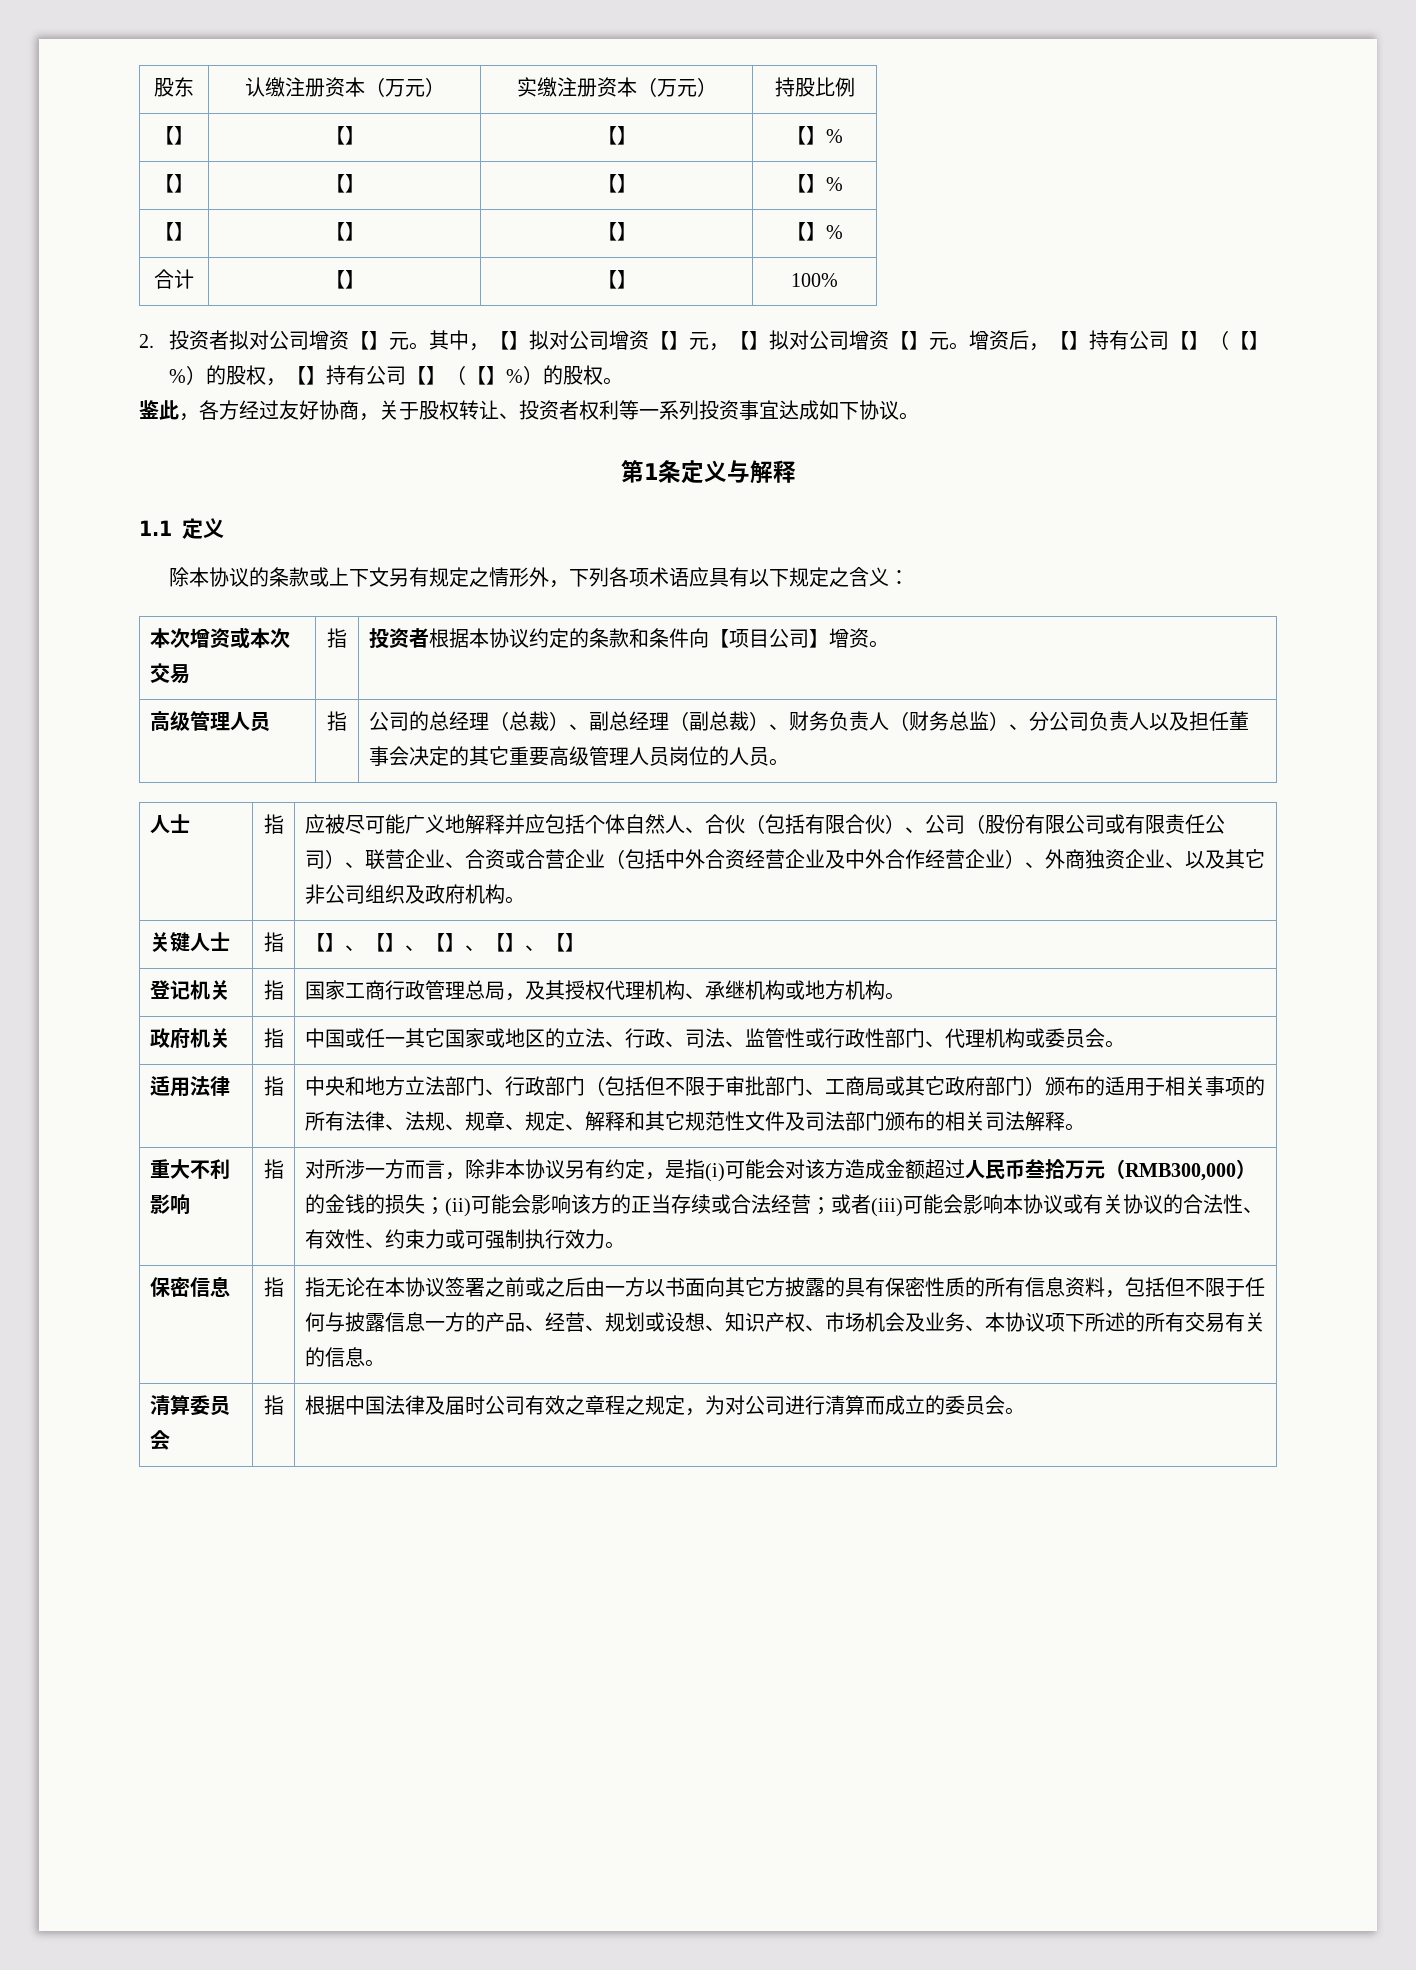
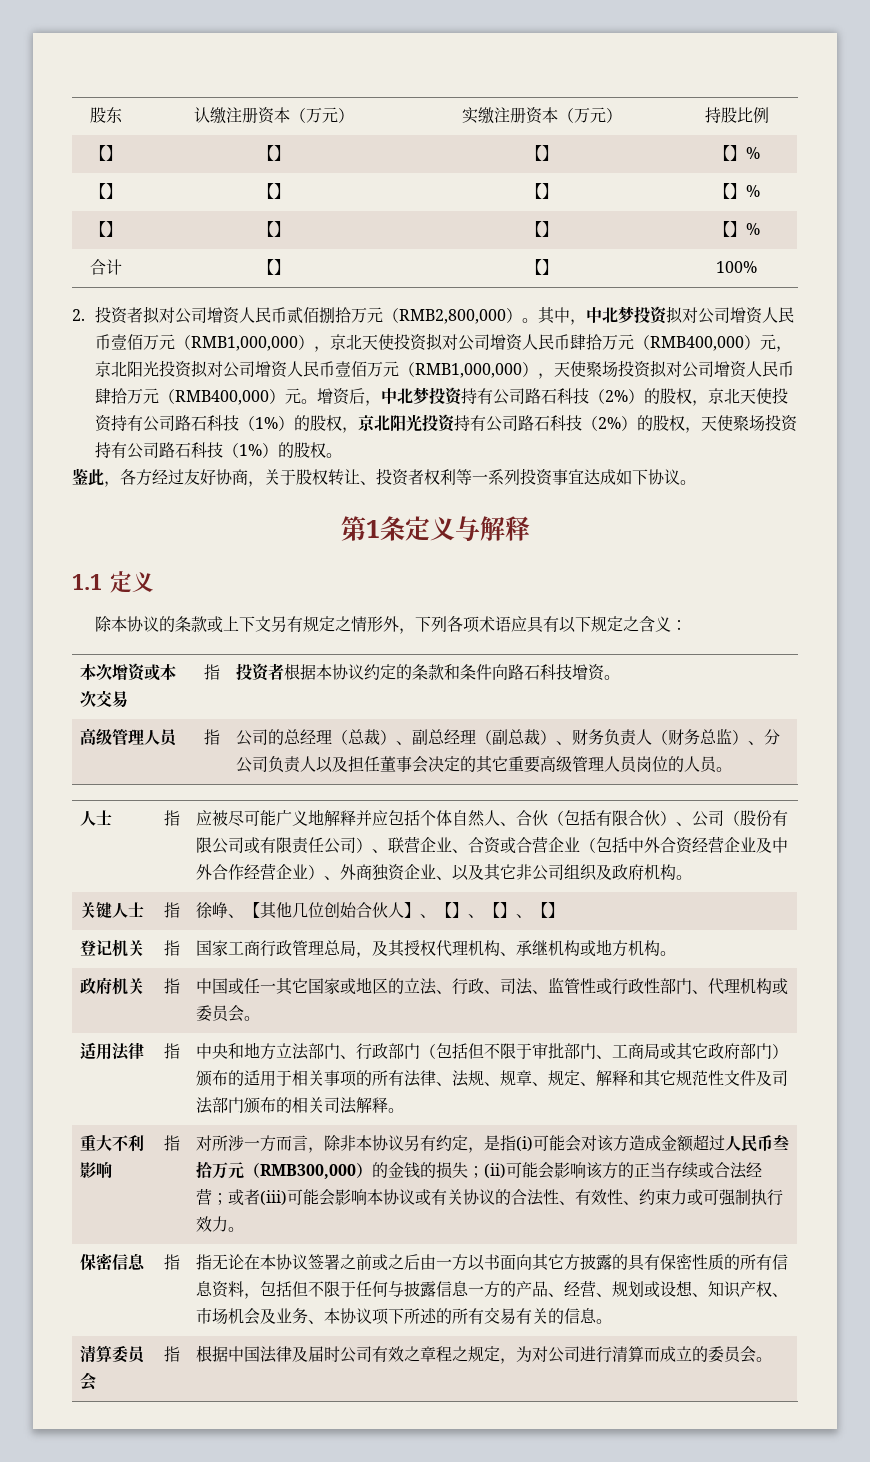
- 2.投资者拟对公司增资【】元。其中，【】拟对公司增资【】元，【】拟对公司增资【】元。增资后，【】持有公司【】（【】%）的股权，【】持有公司【】（【】%）的股权。
+ 2.投资者拟对公司增资人民币贰佰捌拾万元（RMB2,800,000）。其中，中北梦投资拟对公司增资人民币壹佰万元（RMB1,000,000），京北天使投资拟对公司增资人民币肆拾万元（RMB400,000）元，京北阳光投资拟对公司增资人民币壹佰万元（RMB1,000,000），天使聚场投资拟对公司增资人民币肆拾万元（RMB400,000）元。增资后，中北梦投资持有公司路石科技（2%）的股权，京北天使投资持有公司路石科技（1%）的股权，京北阳光投资持有公司路石科技（2%）的股权，天使聚场投资持有公司路石科技（1%）的股权。
- 本次增资或本次交易 | 指 | 投资者根据本协议约定的条款和条件向【项目公司】增资。
+ 本次增资或本次交易 | 指 | 投资者根据本协议约定的条款和条件向路石科技增资。
- 关键人士 | 指 | 【】、【】、【】、【】、【】
+ 关键人士 | 指 | 徐峥、【其他几位创始合伙人】、【】、【】、【】

